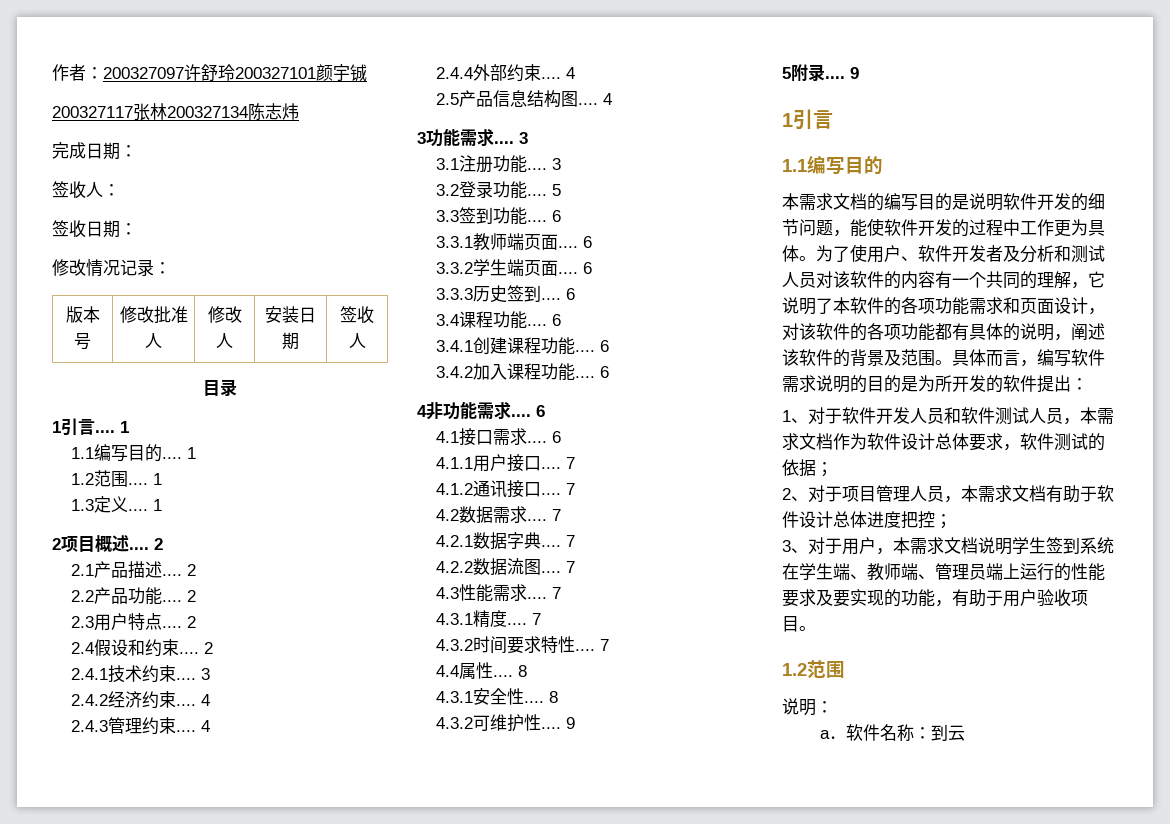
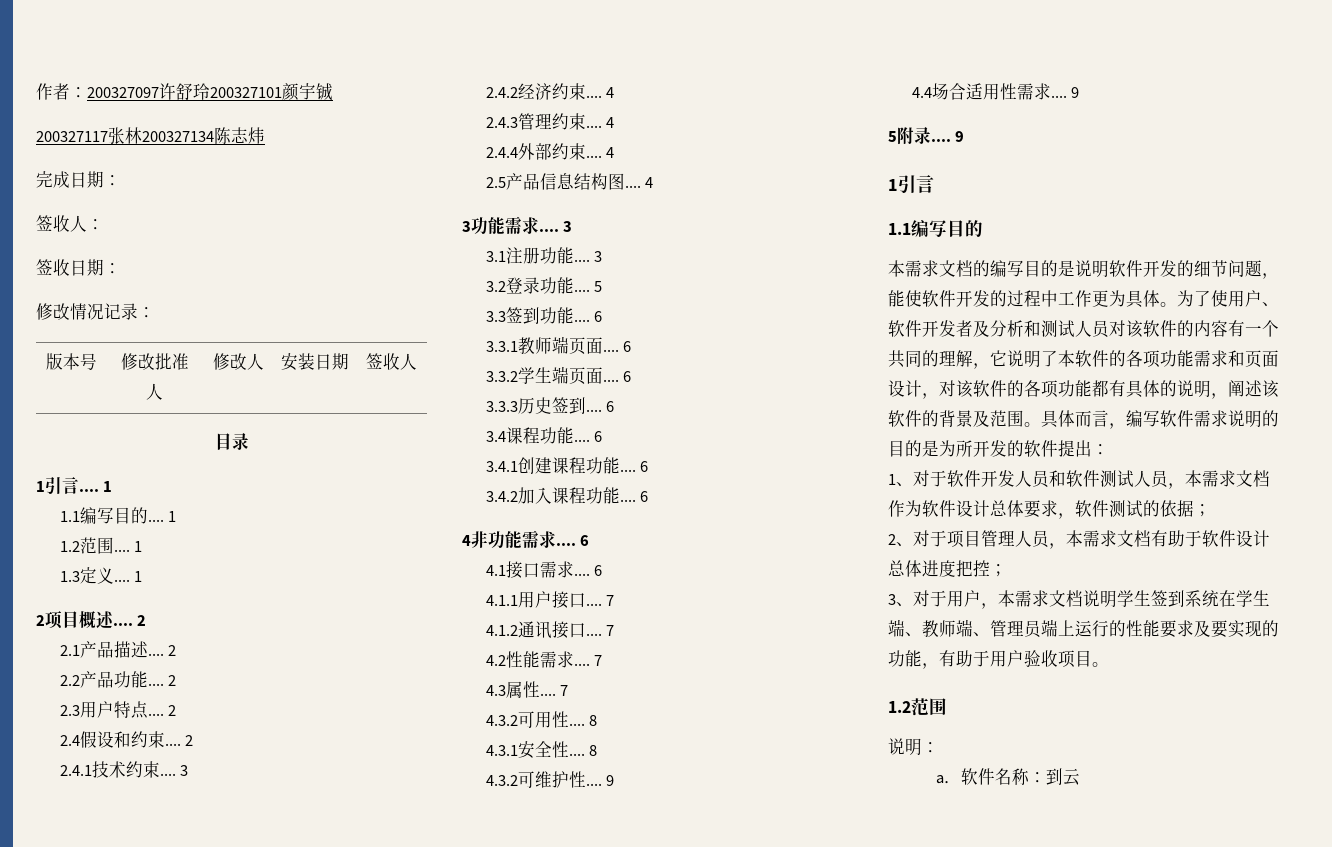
- 4.2数据需求.... 7
- 4.2.1数据字典.... 7
- 4.2.2数据流图.... 7
- 4.3性能需求....
+ 4.2性能需求....
- 4.3.1精度....
+ 4.3属性....
- 4.3.2时间要求特性.... 7
- 4.4属性....
+ 4.3.2可用性....
+ 4.4场合适用性需求.... 9

